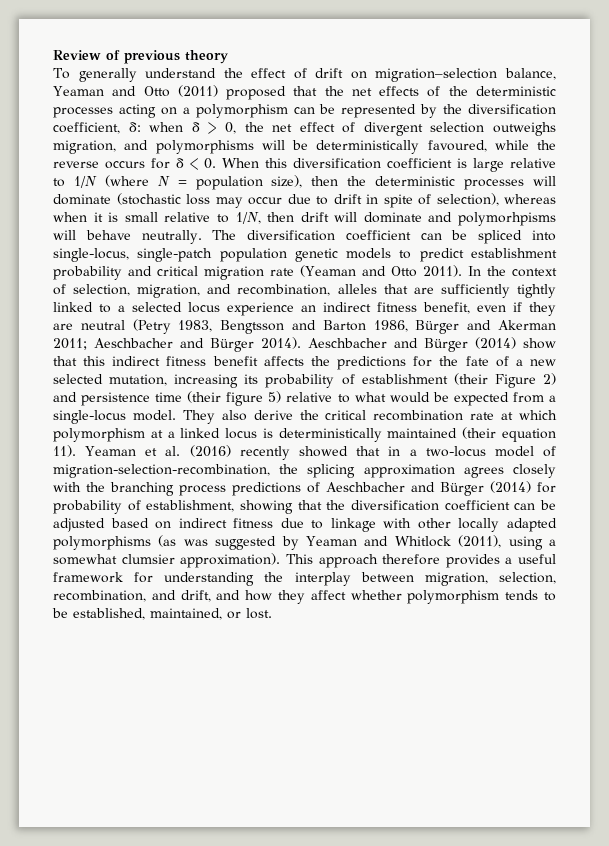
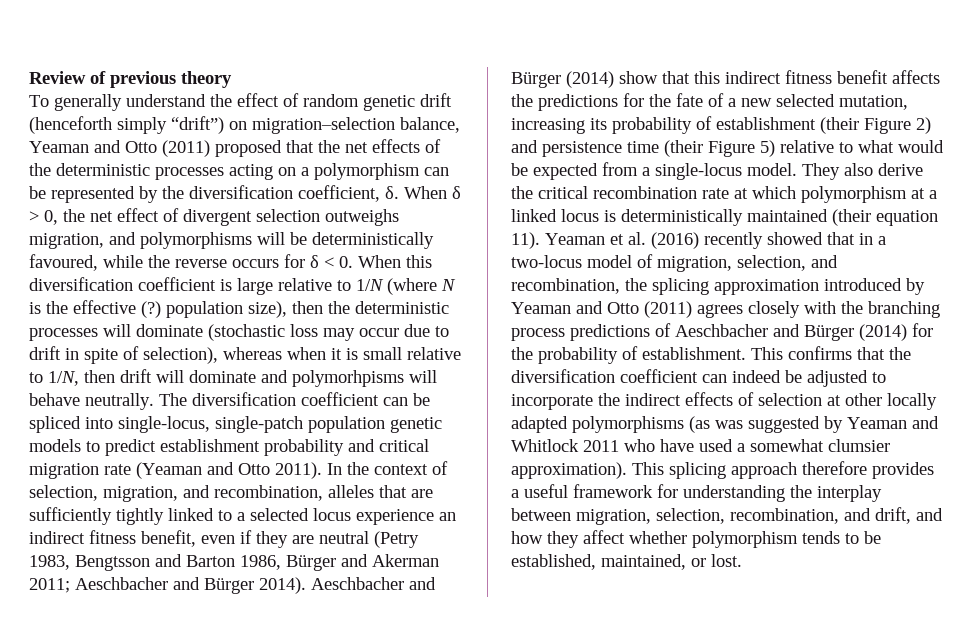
- To generally understand the effect of drift on migration–selection balance, Yeaman and Otto (2011) proposed that the net effects of the deterministic processes acting on a polymorphism can be represented by the diversification coefficient, δ: when δ > 0, the net effect of divergent selection outweighs migration, and polymorphisms will be deterministically favoured, while the reverse occurs for δ < 0. When this diversification coefficient is large relative to 1/N (where N = population size), then the deterministic processes will dominate (stochastic loss may occur due to drift in spite of selection), whereas when it is small relative to 1/N, then drift will dominate and polymorhpisms will behave neutrally.
+ To generally understand the effect of random genetic drift (henceforth simply “drift”) on migration–selection balance, Yeaman and Otto (2011) proposed that the net effects of the deterministic processes acting on a polymorphism can be represented by the diversification coefficient, δ. When δ > 0, the net effect of divergent selection outweighs migration, and polymorphisms will be deterministically favoured, while the reverse occurs for δ < 0. When this diversification coefficient is large relative to 1/N (where N is the effective (?) population size), then the deterministic processes will dominate (stochastic loss may occur due to drift in spite of selection), whereas when it is small relative to 1/N, then drift will dominate and polymorhpisms will behave neutrally.
- Aeschbacher and Bürger (2014) show that this indirect fitness benefit affects the predictions for the fate of a new selected mutation, increasing its probability of establishment (their Figure 2) and persistence time (their figure 5) relative to what would be expected from a single-locus model.
+ Aeschbacher and Bürger (2014) show that this indirect fitness benefit affects the predictions for the fate of a new selected mutation, increasing its probability of establishment (their Figure 2) and persistence time (their Figure 5) relative to what would be expected from a single-locus model.
- Yeaman et al. (2016) recently showed that in a two-locus model of migration-selection-recombination, the splicing approximation agrees closely with the branching process predictions of Aeschbacher and Bürger (2014) for probability of establishment, showing that the diversification coefficient can be adjusted based on indirect fitness due to linkage with other locally adapted polymorphisms (as was suggested by Yeaman and Whitlock (2011), using a somewhat clumsier approximation).
+ Yeaman et al. (2016) recently showed that in a two-locus model of migration, selection, and recombination, the splicing approximation introduced by Yeaman and Otto (2011) agrees closely with the branching process predictions of Aeschbacher and Bürger (2014) for the probability of establishment. This confirms that the diversification coefficient can indeed be adjusted to incorporate the indirect effects of selection at other locally adapted polymorphisms (as was suggested by Yeaman and Whitlock 2011 who have used a somewhat clumsier approximation).
- This approach therefore provides a useful framework for understanding the interplay between migration, selection, recombination, and drift, and how they affect whether polymorphism tends to be established, maintained, or lost.
+ This splicing approach therefore provides a useful framework for understanding the interplay between migration, selection, recombination, and drift, and how they affect whether polymorphism tends to be established, maintained, or lost.

